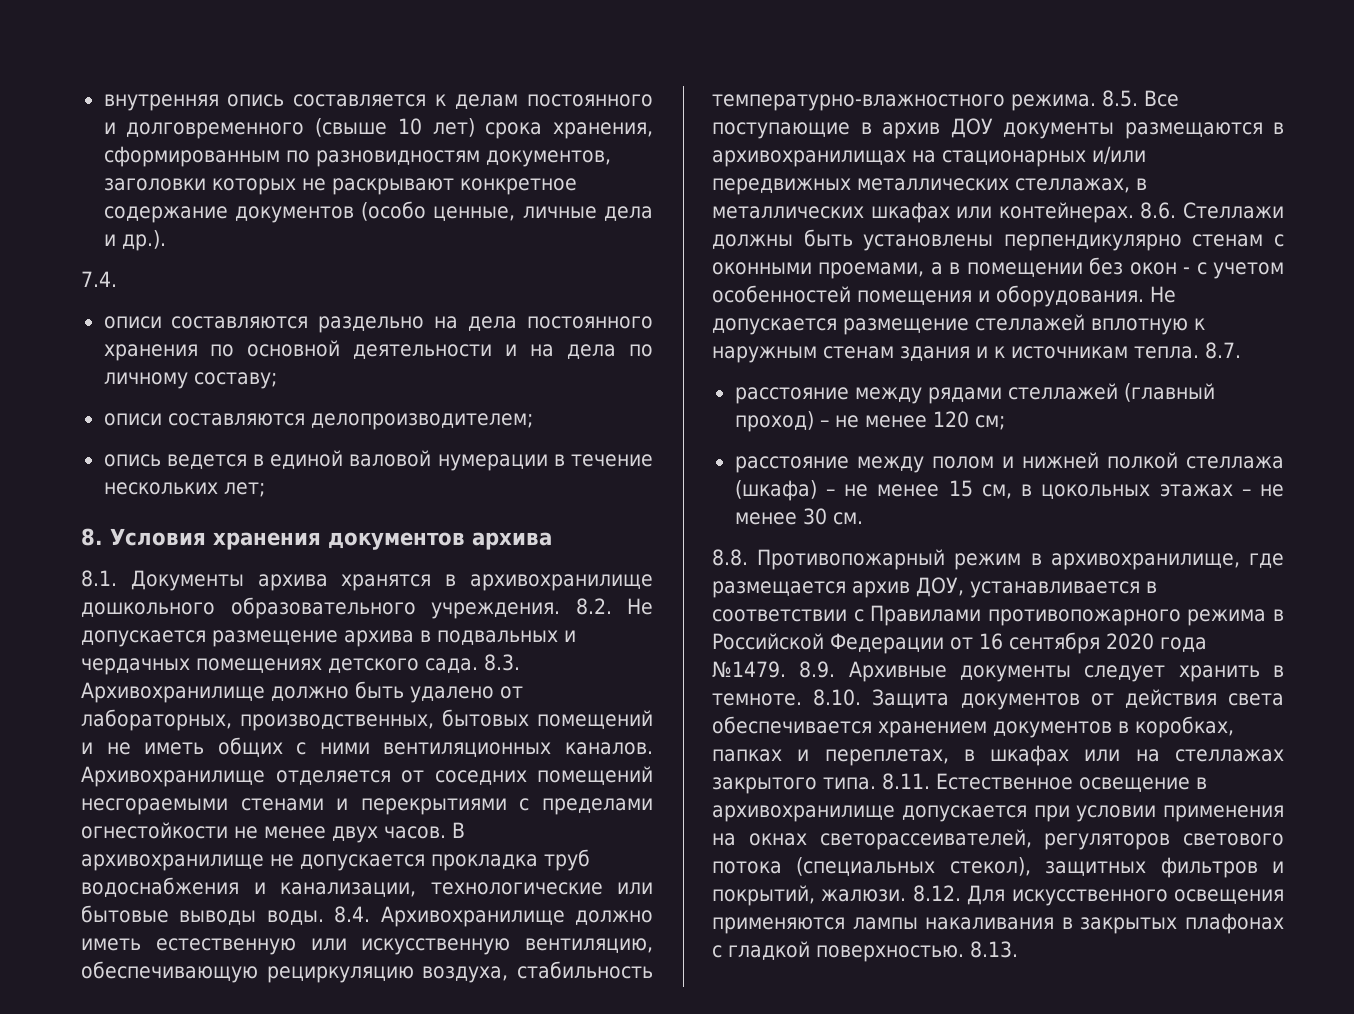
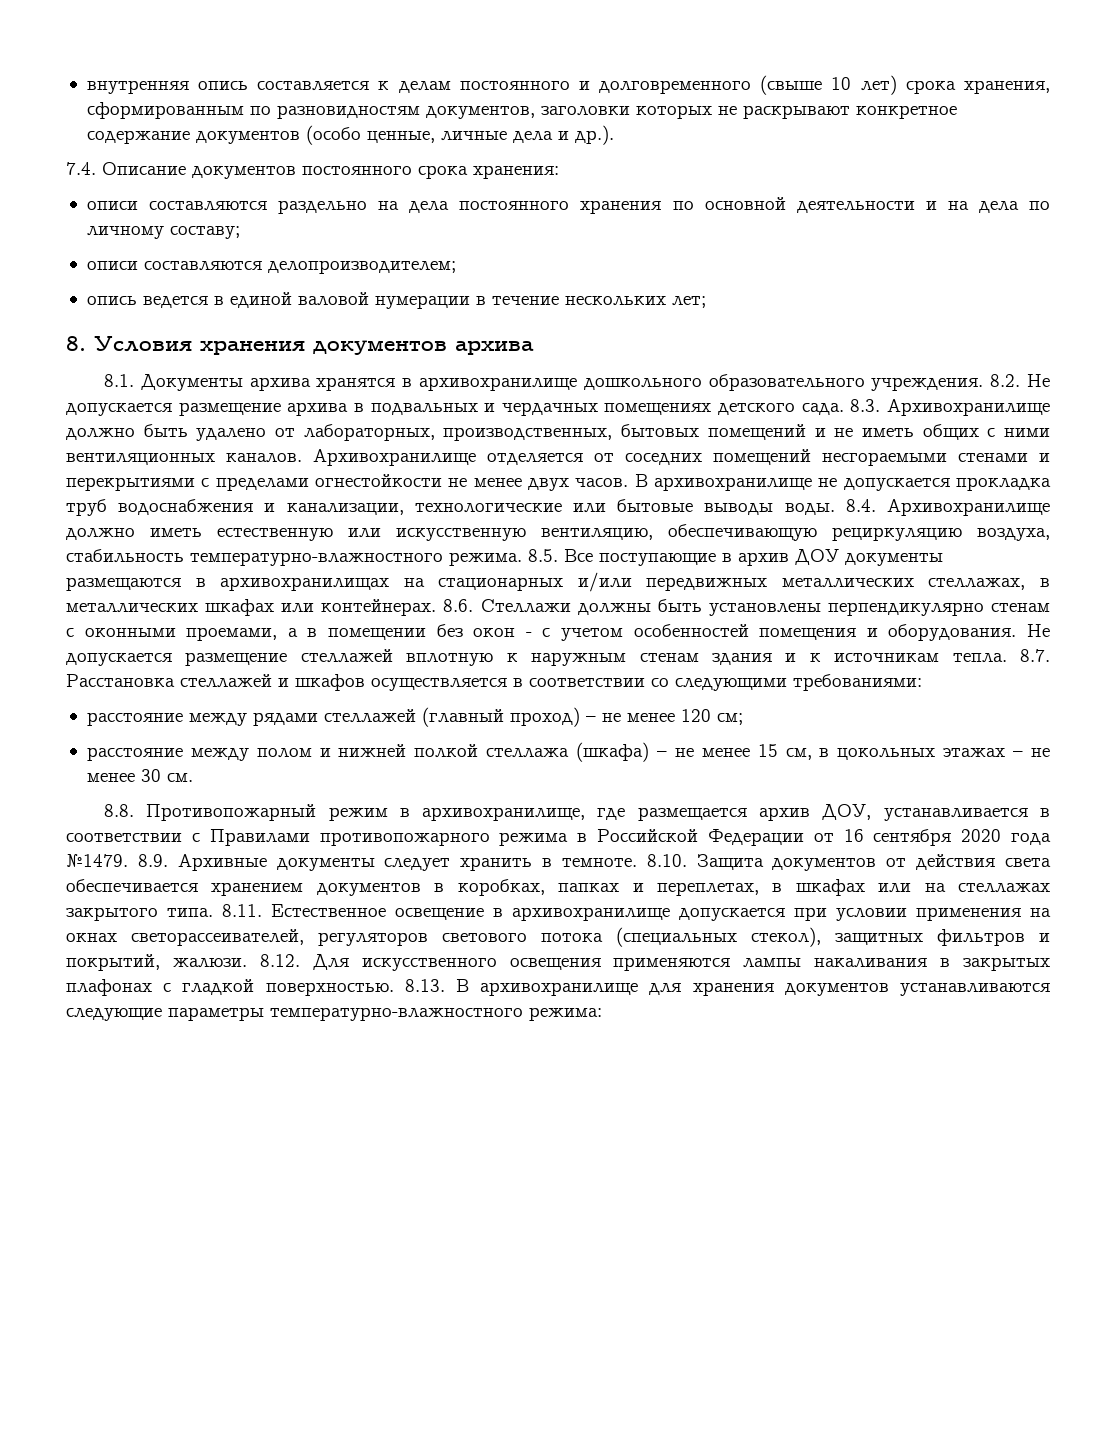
- 7.4.
+ 7.4. Описание документов постоянного срока хранения:
- 8.7.
+ 8.7. Расстановка стеллажей и шкафов осуществляется в соответствии со следующими требованиями:
- 8.13.
+ 8.13. В архивохранилище для хранения документов устанавливаются следующие параметры температурно-влажностного режима:

